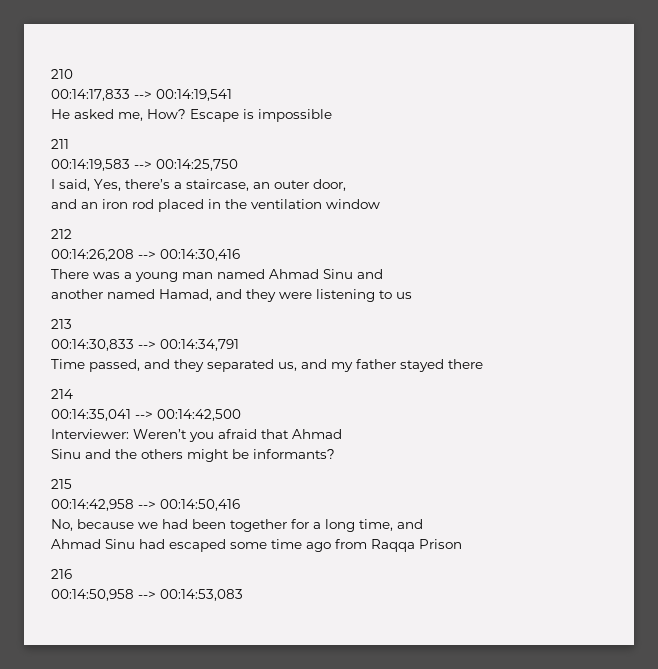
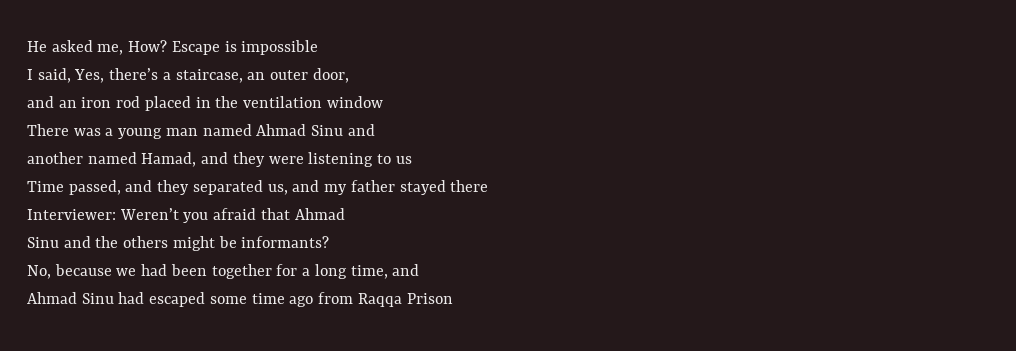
- 210
- 00:14:17,833 --> 00:14:19,541
- 211
- 00:14:19,583 --> 00:14:25,750
- 212
- 00:14:26,208 --> 00:14:30,416
- 213
- 00:14:30,833 --> 00:14:34,791
- 214
- 00:14:35,041 --> 00:14:42,500
- 215
- 00:14:42,958 --> 00:14:50,416
- 216
- 00:14:50,958 --> 00:14:53,083

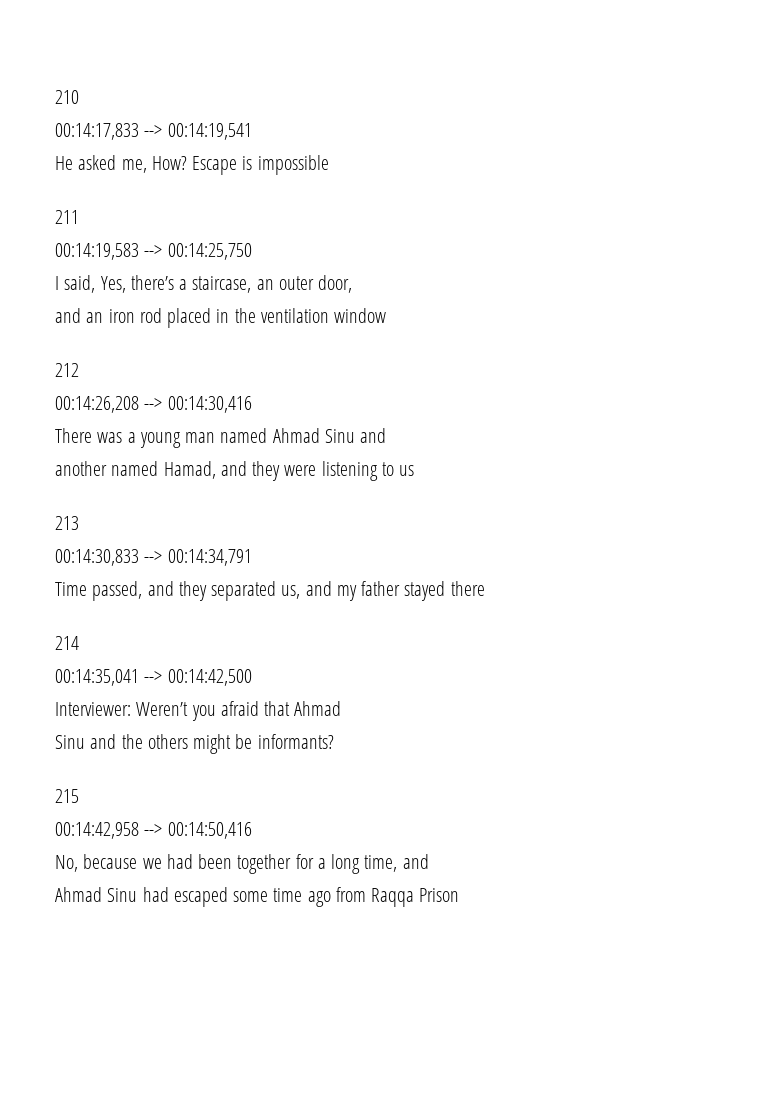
+ 210
+ 00:14:17,833 --> 00:14:19,541
+ 211
+ 00:14:19,583 --> 00:14:25,750
+ 212
+ 00:14:26,208 --> 00:14:30,416
+ 213
+ 00:14:30,833 --> 00:14:34,791
+ 214
+ 00:14:35,041 --> 00:14:42,500
+ 215
+ 00:14:42,958 --> 00:14:50,416

